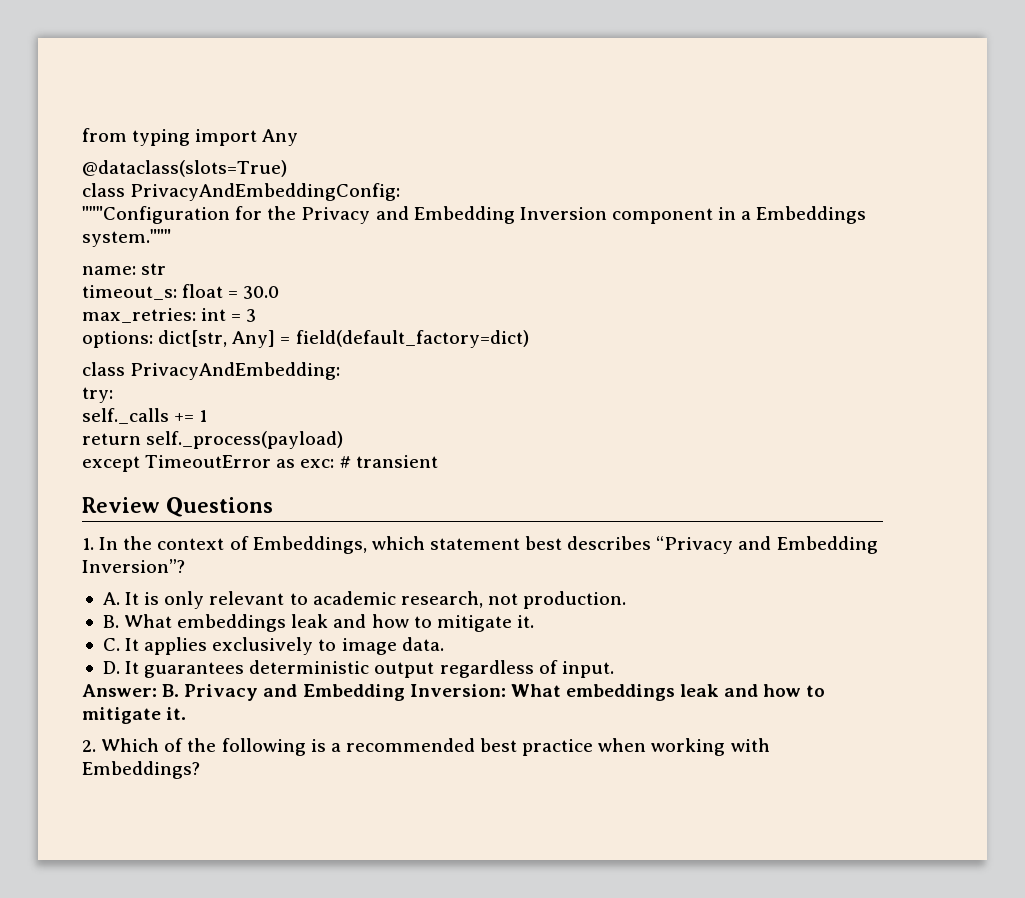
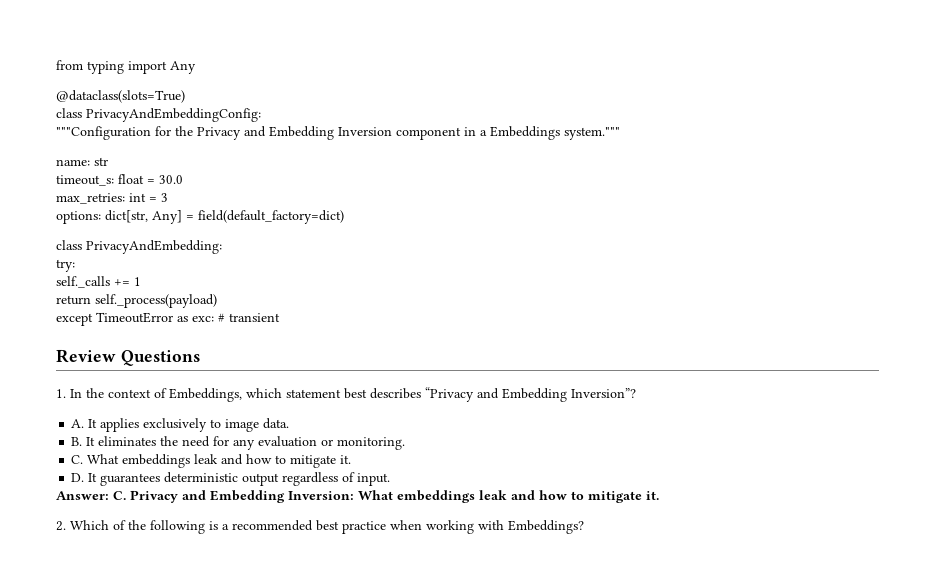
- A. It is only relevant to academic research, not production.
- B. What embeddings leak and how to mitigate it.
- C. It applies exclusively to image data.
+ A. It applies exclusively to image data.
+ B. It eliminates the need for any evaluation or monitoring.
+ C. What embeddings leak and how to mitigate it.
- Answer: B. Privacy and Embedding Inversion: What embeddings leak and how to mitigate it.
+ Answer: C. Privacy and Embedding Inversion: What embeddings leak and how to mitigate it.

